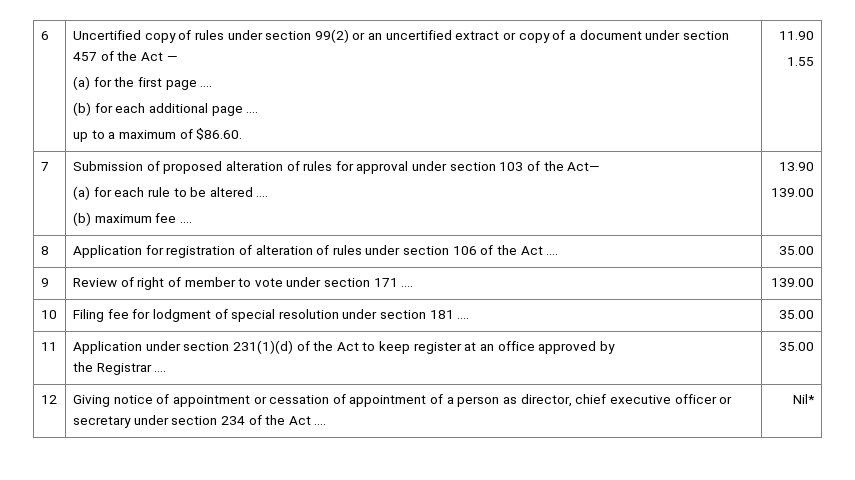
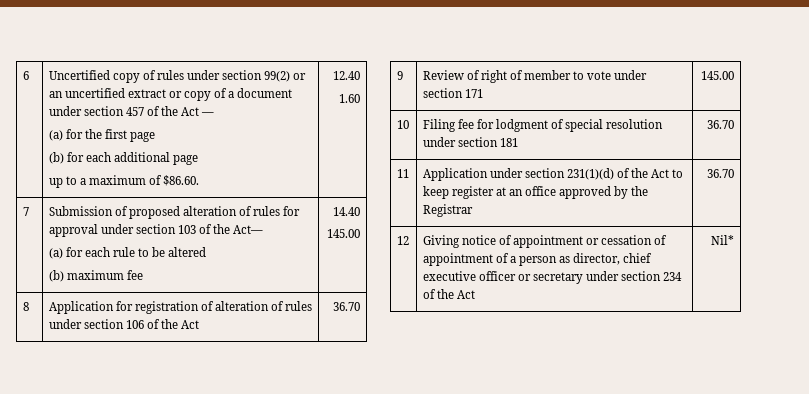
- (a) for the first page ....
+ (a) for the first page
- (b) for each additional page ....
+ (b) for each additional page
- 11.90
- 1.55
+ 12.40
+ 1.60
  7 | Submission of proposed alteration of rules for approval under section 103 of the Act—
- (a) for each rule to be altered ....
- (b) maximum fee .... | 13.90
- 139.00
+ (a) for each rule to be altered
+ (b) maximum fee | 14.40
+ 145.00
- 8 | Application for registration of alteration of rules under section 106 of the Act .... | 35.00
+ 8 | Application for registration of alteration of rules under section 106 of the Act | 36.70
- 9 | Review of right of member to vote under section 171 .... | 139.00
+ 9 | Review of right of member to vote under section 171 | 145.00
- 10 | Filing fee for lodgment of special resolution under section 181 .... | 35.00
+ 10 | Filing fee for lodgment of special resolution under section 181 | 36.70
- 11 | Application under section 231(1)(d) of the Act to keep register at an office approved by
- the Registrar .... | 35.00
+ 11 | Application under section 231(1)(d) of the Act to keep register at an office approved by the Registrar | 36.70
- 12 | Giving notice of appointment or cessation of appointment of a person as director, chief executive officer or secretary under section 234 of the Act .... | Nil*
+ 12 | Giving notice of appointment or cessation of appointment of a person as director, chief executive officer or secretary under section 234 of the Act | Nil*

